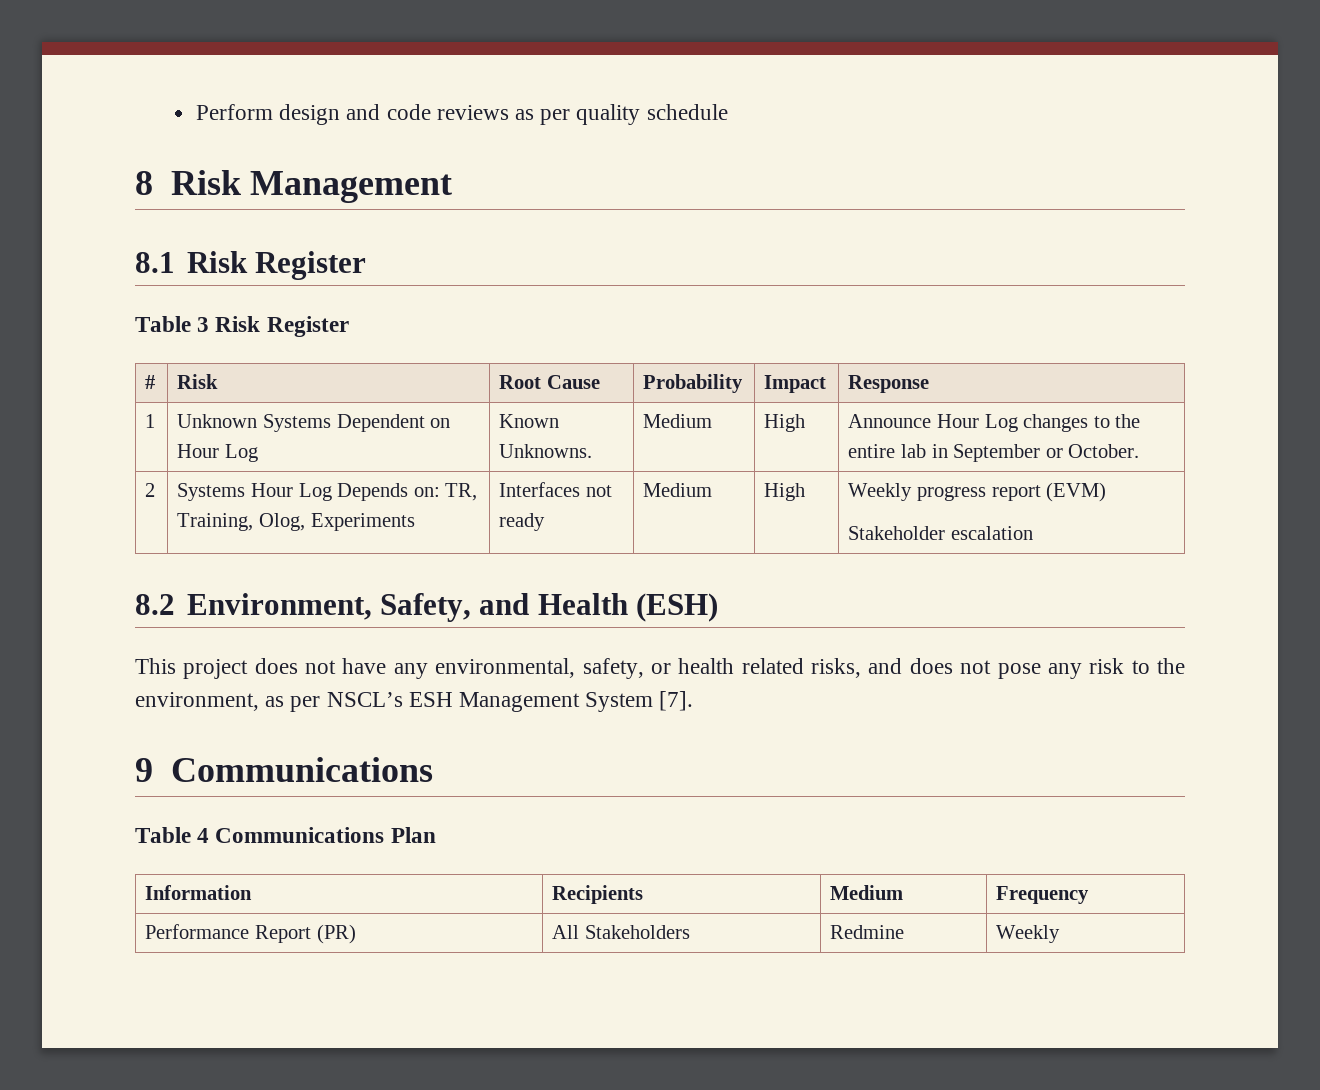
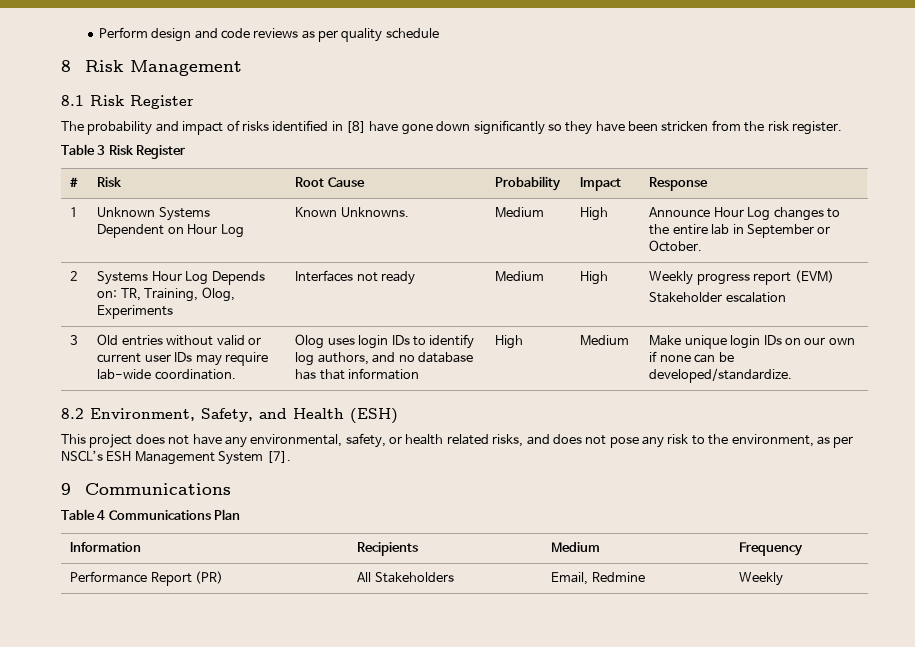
+ The probability and impact of risks identified in [8] have gone down significantly so they have been stricken from the risk register.
+ 3 | Old entries without valid or current user IDs may require lab-wide coordination. | Olog uses login IDs to identify log authors, and no database has that information | High | Medium | Make unique login IDs on our own if none can be developed/standardize.
- Performance Report (PR) | All Stakeholders | Redmine | Weekly
+ Performance Report (PR) | All Stakeholders | Email, Redmine | Weekly

